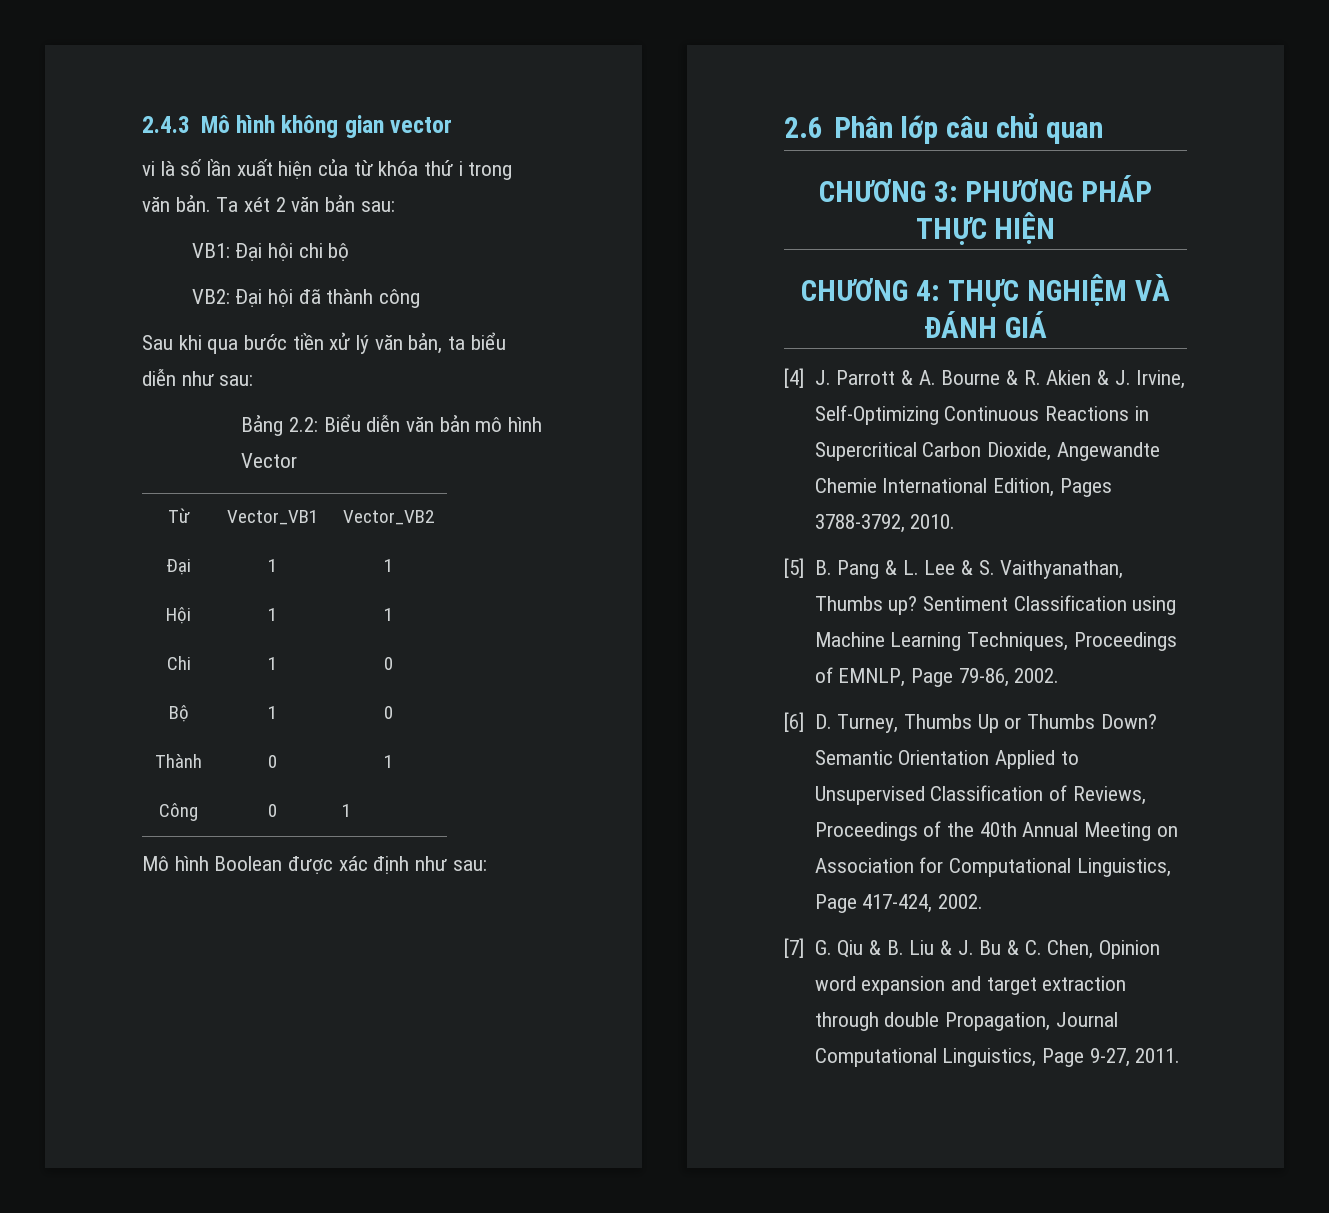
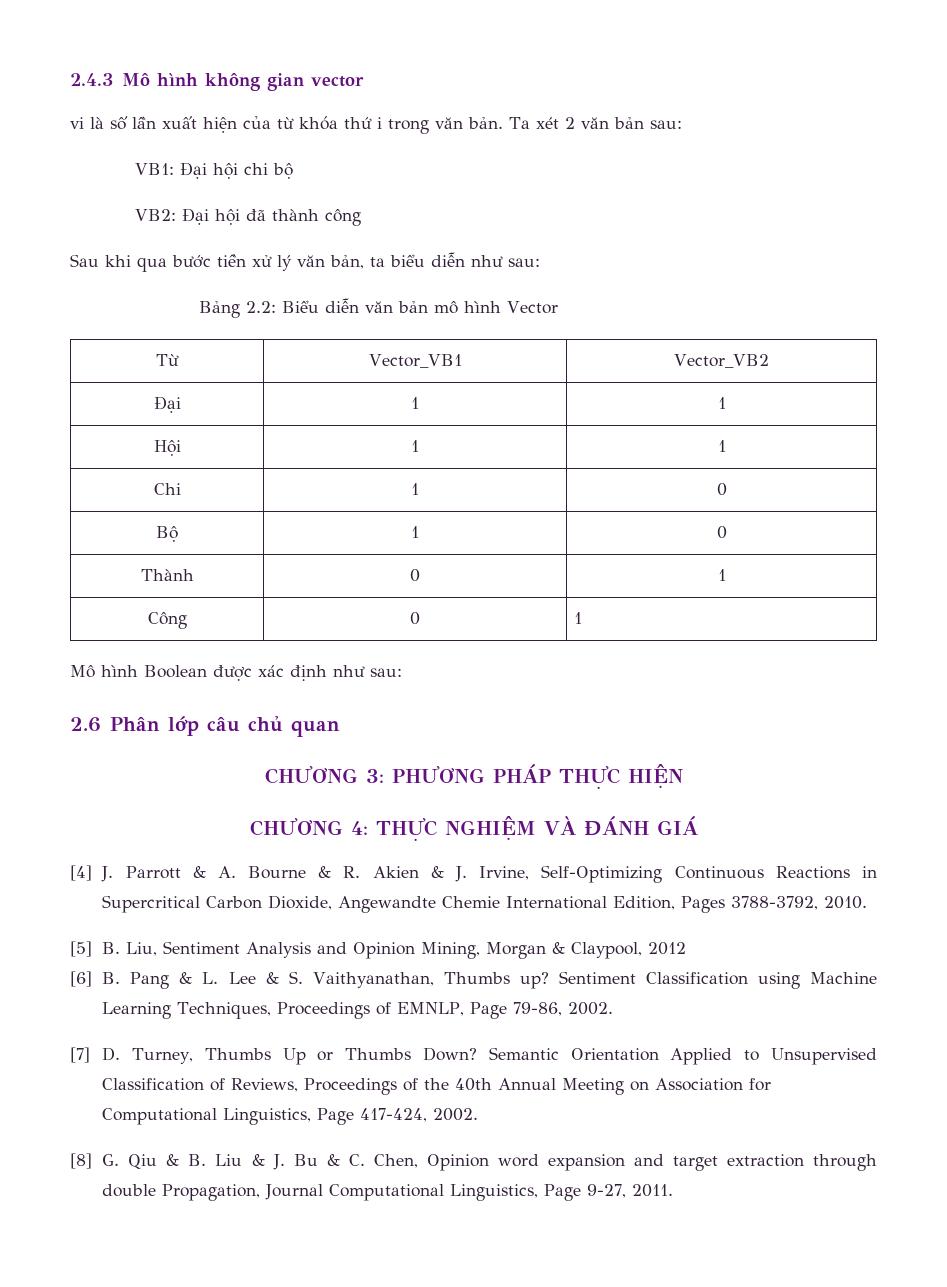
- [5] B. Pang & L. Lee & S. Vaithyanathan, Thumbs up?
+ [5] B. Liu, Sentiment Analysis and Opinion Mining, Morgan & Claypool, 2012
+ [6] B. Pang & L. Lee & S. Vaithyanathan, Thumbs up?
- [6] D. Turney, Thumbs Up or Thumbs Down?
+ [7] D. Turney, Thumbs Up or Thumbs Down?
- [7] G. Qiu & B. Liu & J. Bu & C. Chen, Opinion word expansion and target extraction through double Propagation, Journal Computational Linguistics, Page 9-27, 2011.
+ [8] G. Qiu & B. Liu & J. Bu & C. Chen, Opinion word expansion and target extraction through double Propagation, Journal Computational Linguistics, Page 9-27, 2011.

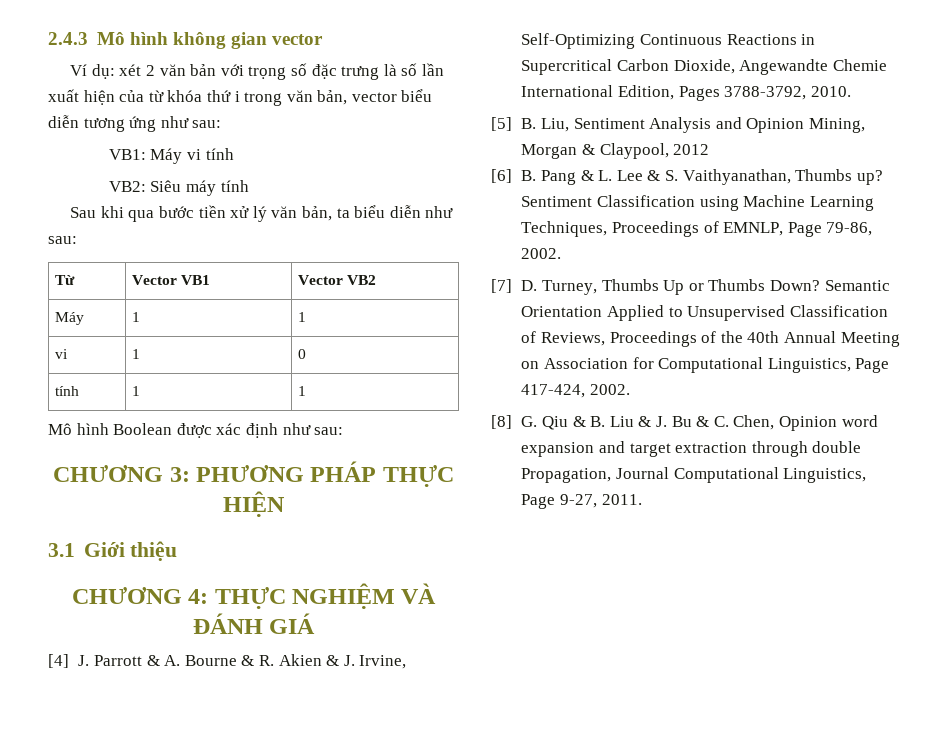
- vi là số lần xuất hiện của từ khóa thứ i trong văn bản. Ta xét 2 văn bản sau:
- VB1: Đại hội chi bộ
- VB2: Đại hội đã thành công
+ Ví dụ: xét 2 văn bản với trọng số đặc trưng là số lần xuất hiện của từ khóa thứ i trong văn bản, vector biểu diễn tương ứng như sau:
+ VB1: Máy vi tính
+ VB2: Siêu máy tính
- Bảng 2.2: Biểu diễn văn bản mô hình Vector
- Từ | Vector_VB1 | Vector_VB2
- Đại | 1 | 1
- Hội | 1 | 1
- Chi | 1 | 0
- Bộ | 1 | 0
- Thành | 0 | 1
- Công | 0 | 1
+ Từ | Vector VB1 | Vector VB2
+ Máy | 1 | 1
+ vi | 1 | 0
+ tính | 1 | 1
- 2.6 Phân lớp câu chủ quan
+ 3.1 Giới thiệu

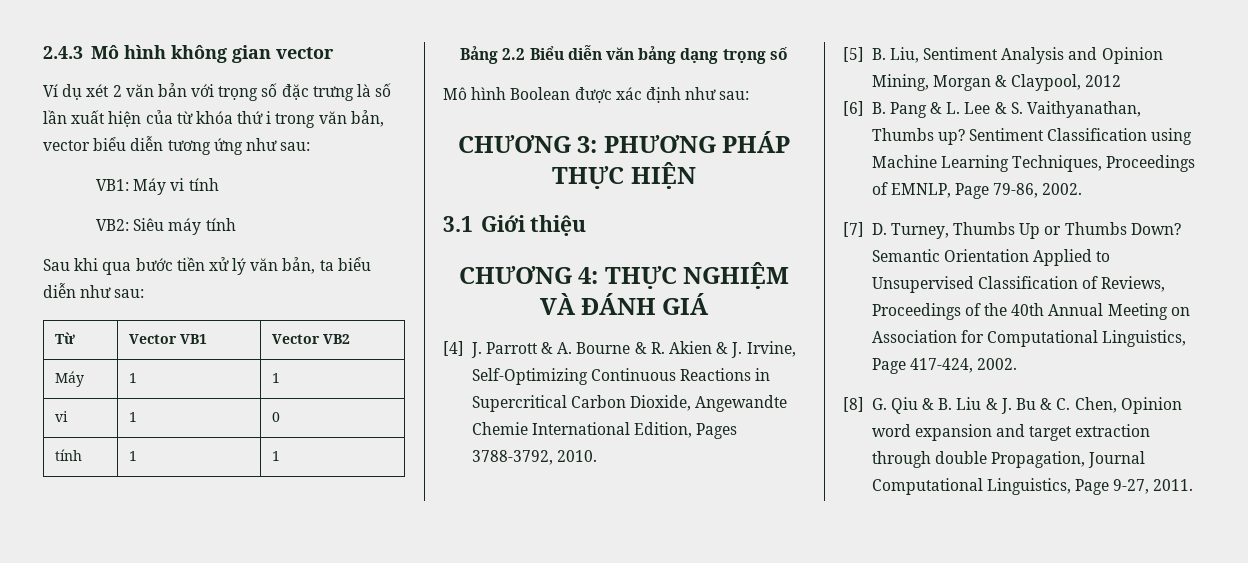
- Ví dụ: xét 2 văn bản với trọng số đặc trưng là số lần xuất hiện của từ khóa thứ i trong văn bản, vector biểu diễn tương ứng như sau:
+ Ví dụ xét 2 văn bản với trọng số đặc trưng là số lần xuất hiện của từ khóa thứ i trong văn bản, vector biểu diễn tương ứng như sau:
+ Bảng 2.2 Biểu diễn văn bảng dạng trọng số

